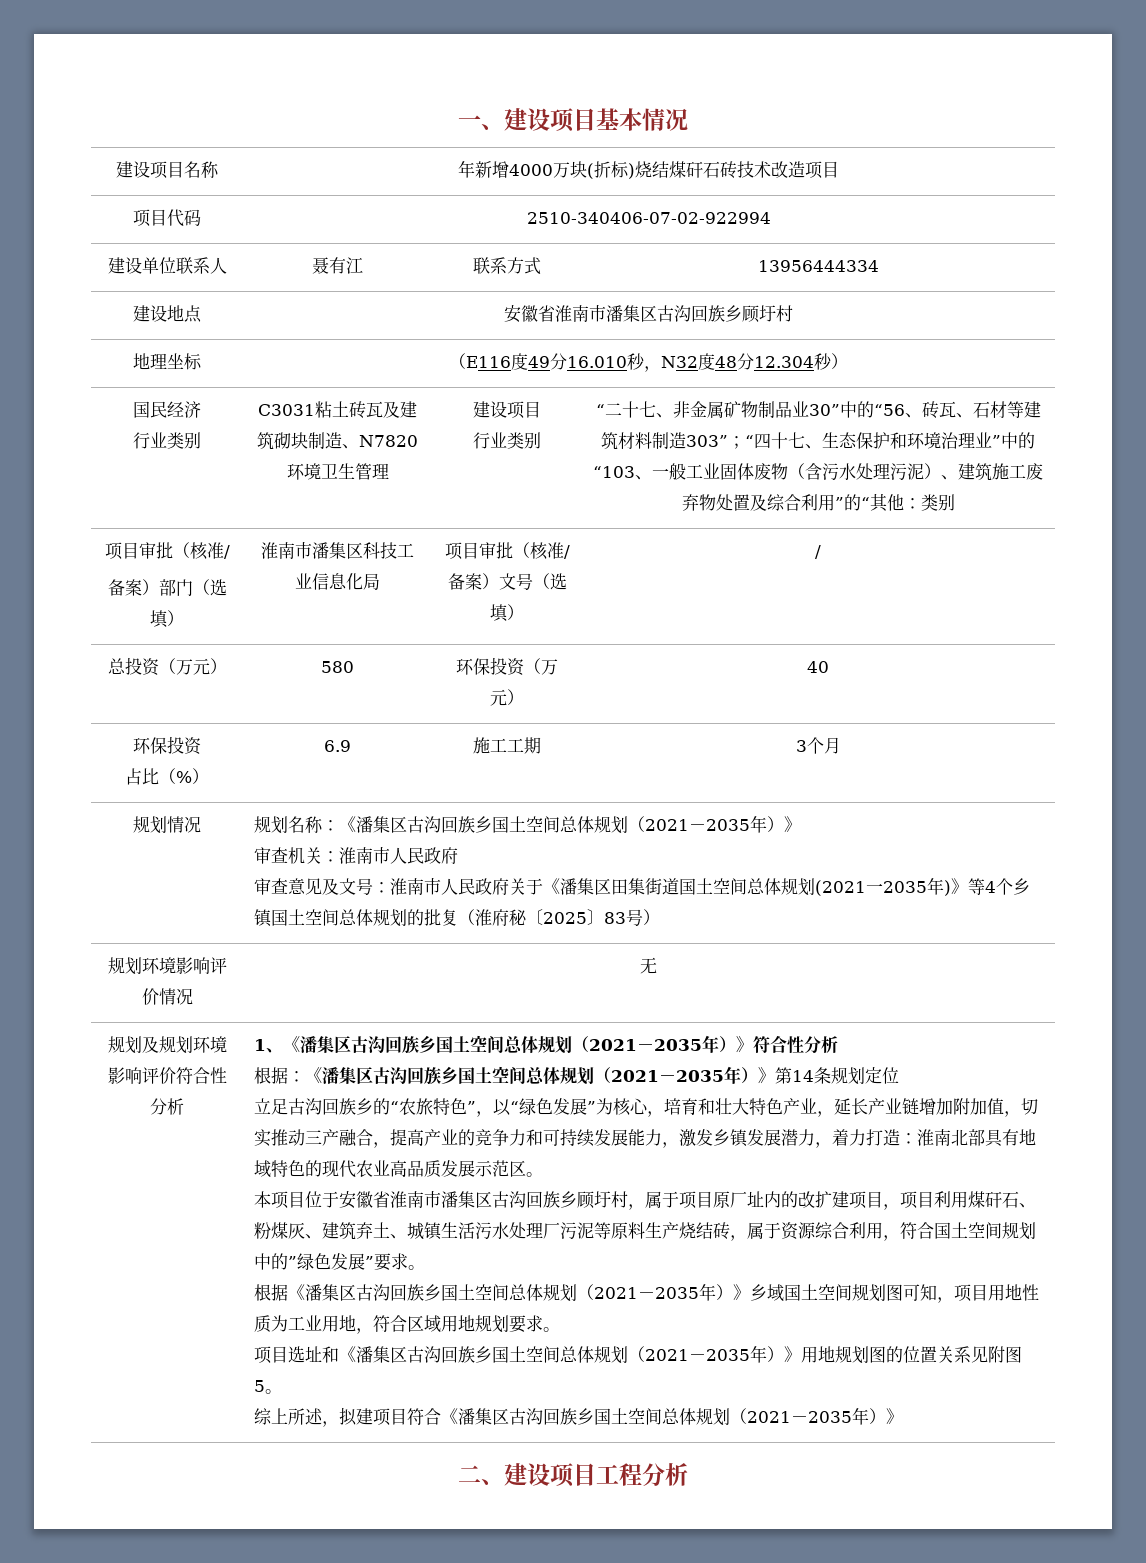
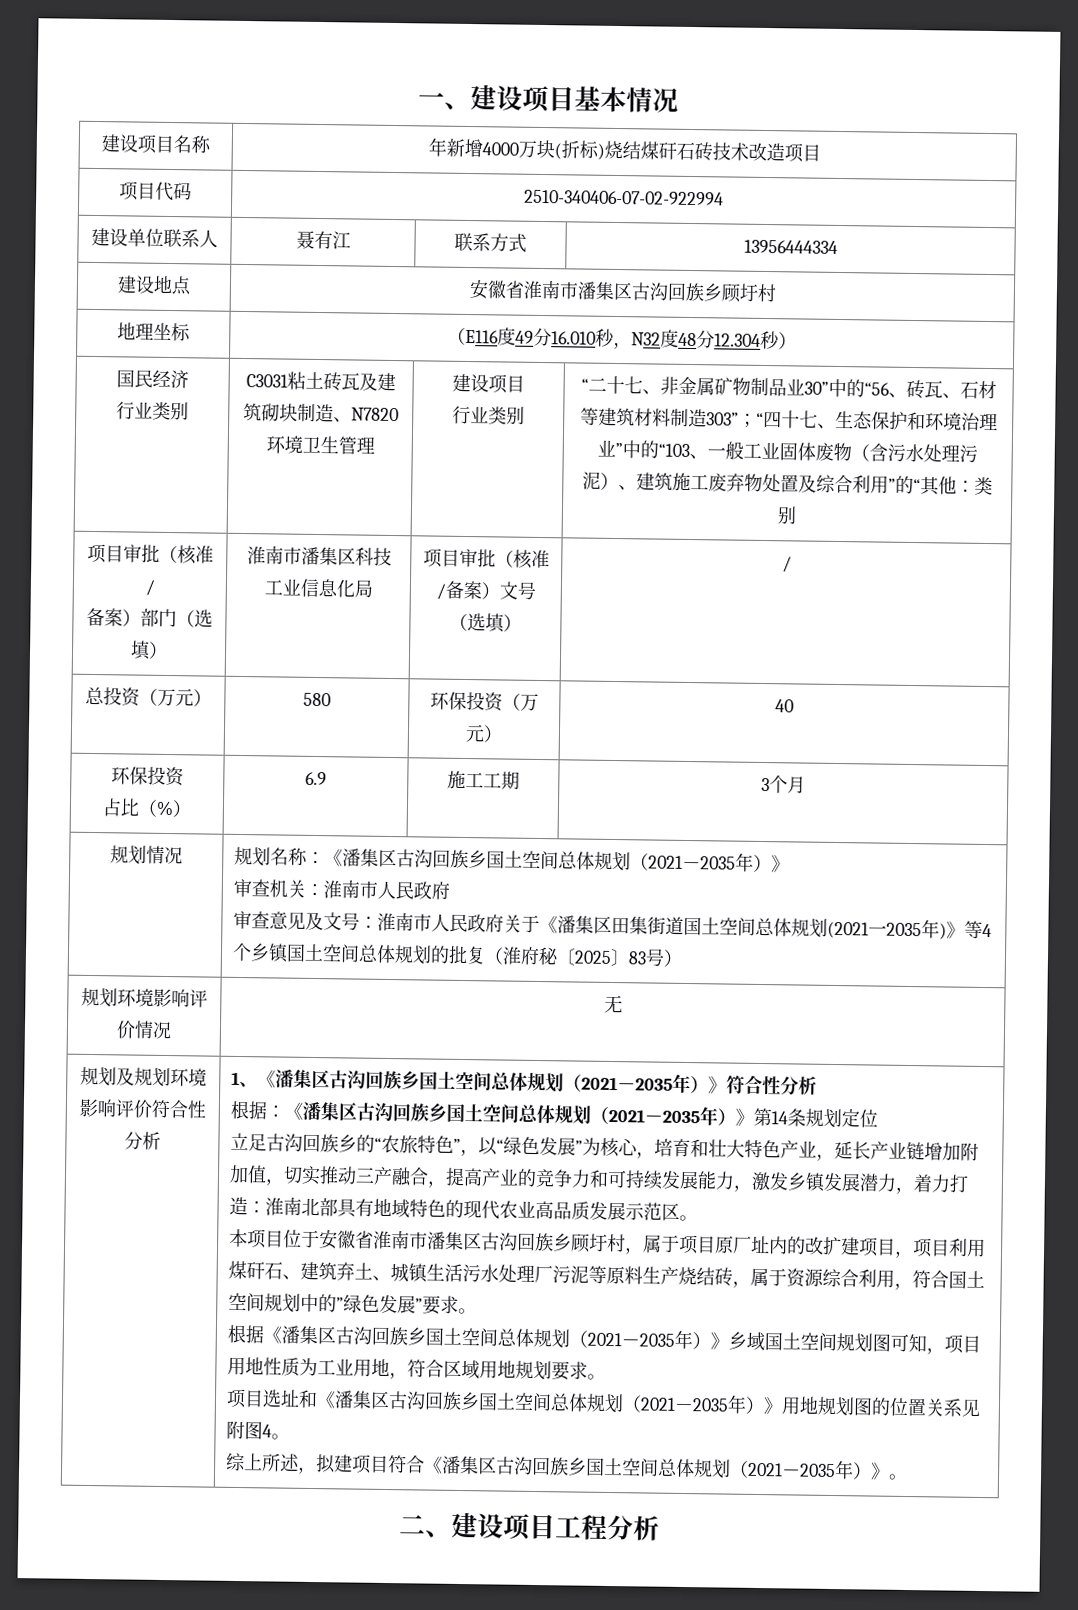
- 本项目位于安徽省淮南市潘集区古沟回族乡顾圩村，属于项目原厂址内的改扩建项目，项目利用煤矸石、粉煤灰、建筑弃土、城镇生活污水处理厂污泥等原料生产烧结砖，属于资源综合利用，符合国土空间规划中的”绿色发展”要求。
+ 本项目位于安徽省淮南市潘集区古沟回族乡顾圩村，属于项目原厂址内的改扩建项目，项目利用煤矸石、建筑弃土、城镇生活污水处理厂污泥等原料生产烧结砖，属于资源综合利用，符合国土空间规划中的”绿色发展”要求。
- 项目选址和《潘集区古沟回族乡国土空间总体规划（2021－2035年）》用地规划图的位置关系见附图5。
+ 项目选址和《潘集区古沟回族乡国土空间总体规划（2021－2035年）》用地规划图的位置关系见附图4。
- 综上所述，拟建项目符合《潘集区古沟回族乡国土空间总体规划（2021－2035年）》
+ 综上所述，拟建项目符合《潘集区古沟回族乡国土空间总体规划（2021－2035年）》。

